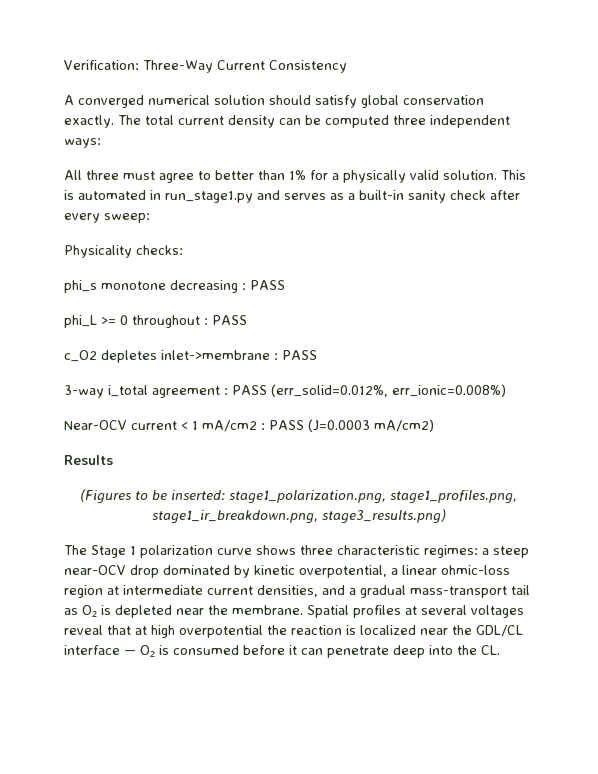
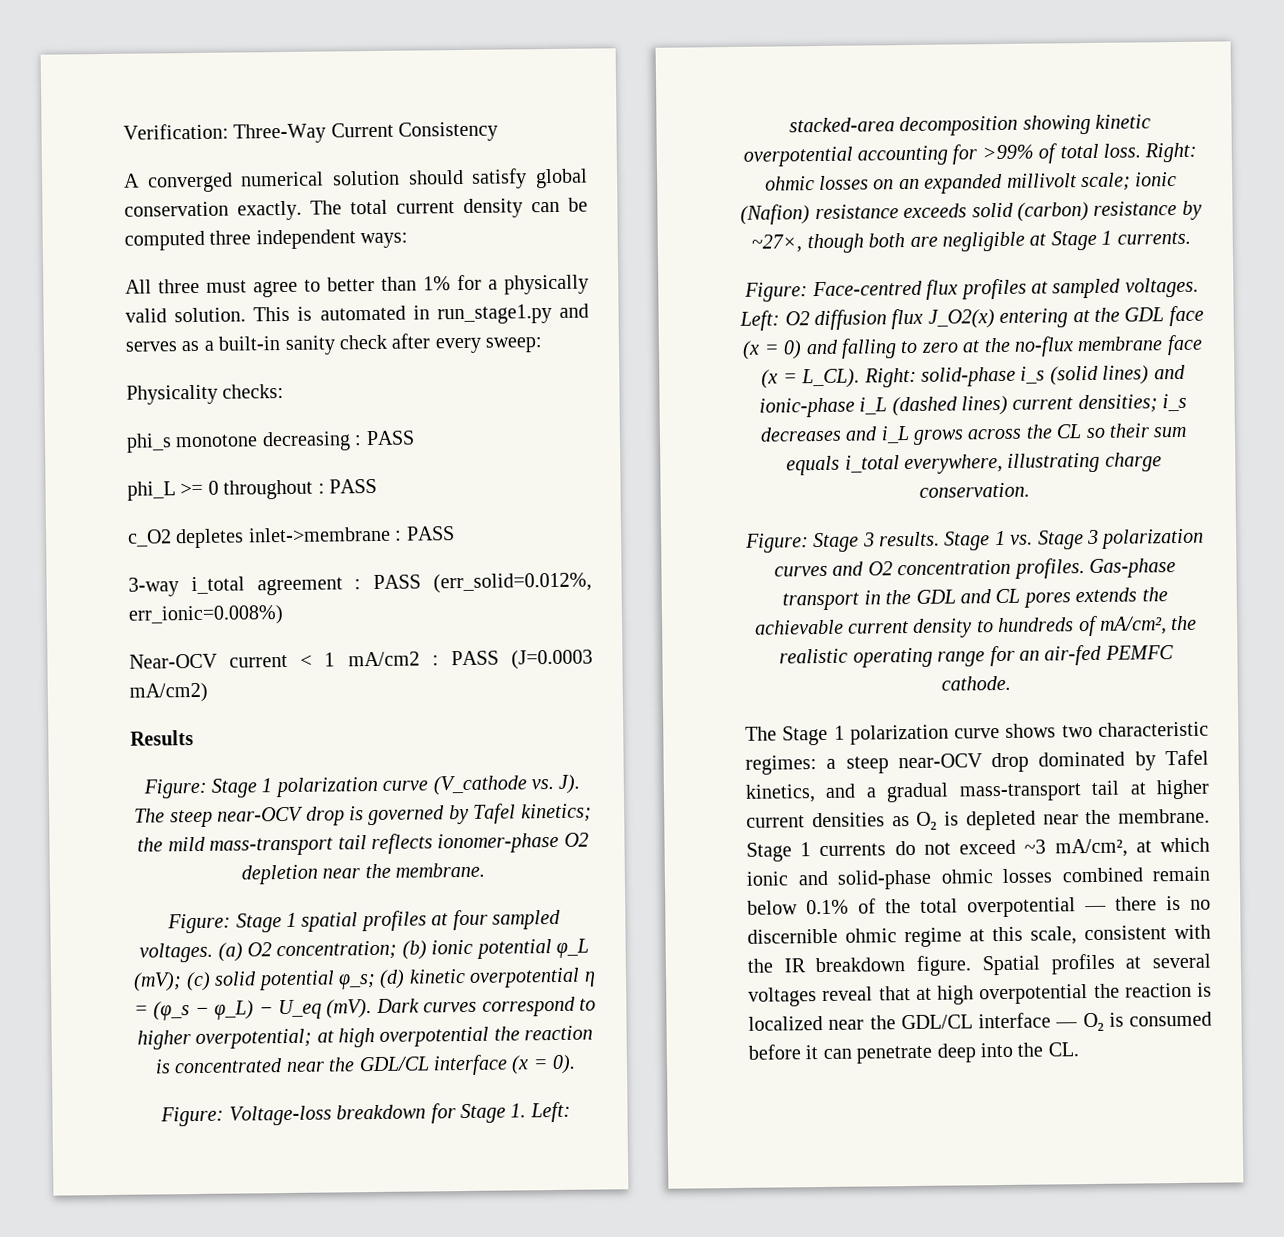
- (Figures to be inserted: stage1_polarization.png, stage1_profiles.png, stage1_ir_breakdown.png, stage3_results.png)
+ Figure: Stage 1 polarization curve (V_cathode vs. J). The steep near-OCV drop is governed by Tafel kinetics; the mild mass-transport tail reflects ionomer-phase O2 depletion near the membrane.
+ Figure: Stage 1 spatial profiles at four sampled voltages. (a) O2 concentration; (b) ionic potential φ_L (mV); (c) solid potential φ_s; (d) kinetic overpotential η = (φ_s − φ_L) − U_eq (mV). Dark curves correspond to higher overpotential; at high overpotential the reaction is concentrated near the GDL/CL interface (x = 0).
+ Figure: Voltage-loss breakdown for Stage 1. Left: stacked-area decomposition showing kinetic overpotential accounting for >99% of total loss. Right: ohmic losses on an expanded millivolt scale; ionic (Nafion) resistance exceeds solid (carbon) resistance by ~27×, though both are negligible at Stage 1 currents.
+ Figure: Face-centred flux profiles at sampled voltages. Left: O2 diffusion flux J_O2(x) entering at the GDL face (x = 0) and falling to zero at the no-flux membrane face (x = L_CL). Right: solid-phase i_s (solid lines) and ionic-phase i_L (dashed lines) current densities; i_s decreases and i_L grows across the CL so their sum equals i_total everywhere, illustrating charge conservation.
+ Figure: Stage 3 results. Stage 1 vs. Stage 3 polarization curves and O2 concentration profiles. Gas-phase transport in the GDL and CL pores extends the achievable current density to hundreds of mA/cm², the realistic operating range for an air-fed PEMFC cathode.
- The Stage 1 polarization curve shows three characteristic regimes: a steep near-OCV drop dominated by kinetic overpotential, a linear ohmic-loss region at intermediate current densities, and a gradual mass-transport tail as O₂ is depleted near the membrane.
+ The Stage 1 polarization curve shows two characteristic regimes: a steep near-OCV drop dominated by Tafel kinetics, and a gradual mass-transport tail at higher current densities as O₂ is depleted near the membrane.
+ Stage 1 currents do not exceed ~3 mA/cm², at which ionic and solid-phase ohmic losses combined remain below 0.1% of the total overpotential — there is no discernible ohmic regime at this scale, consistent with the IR breakdown figure.

